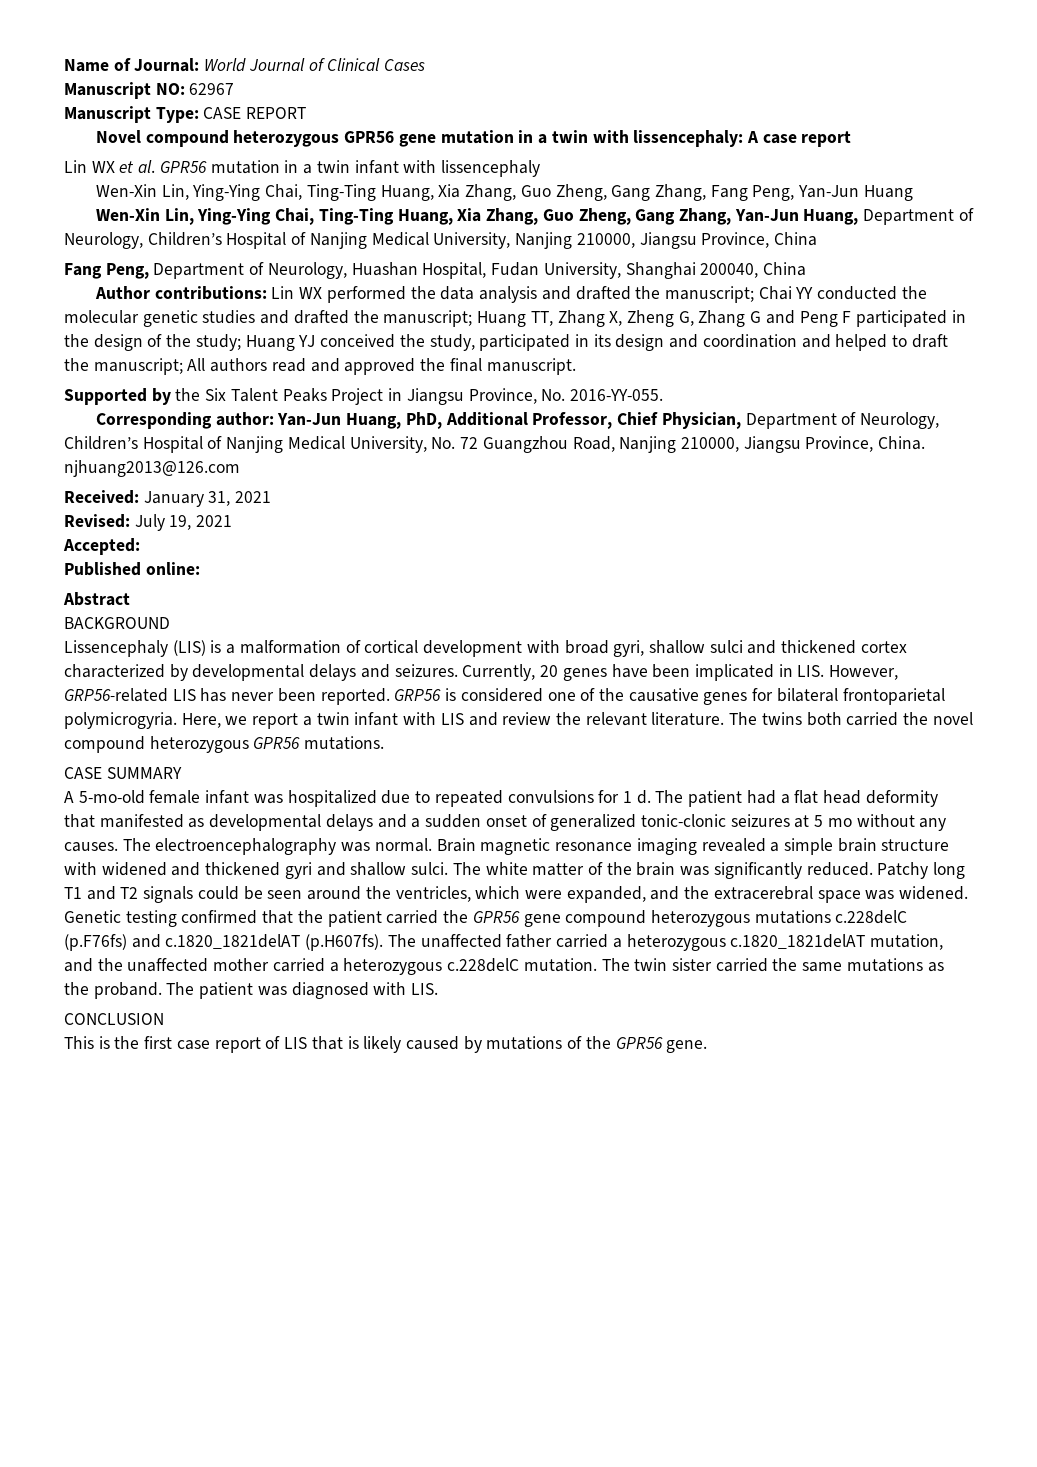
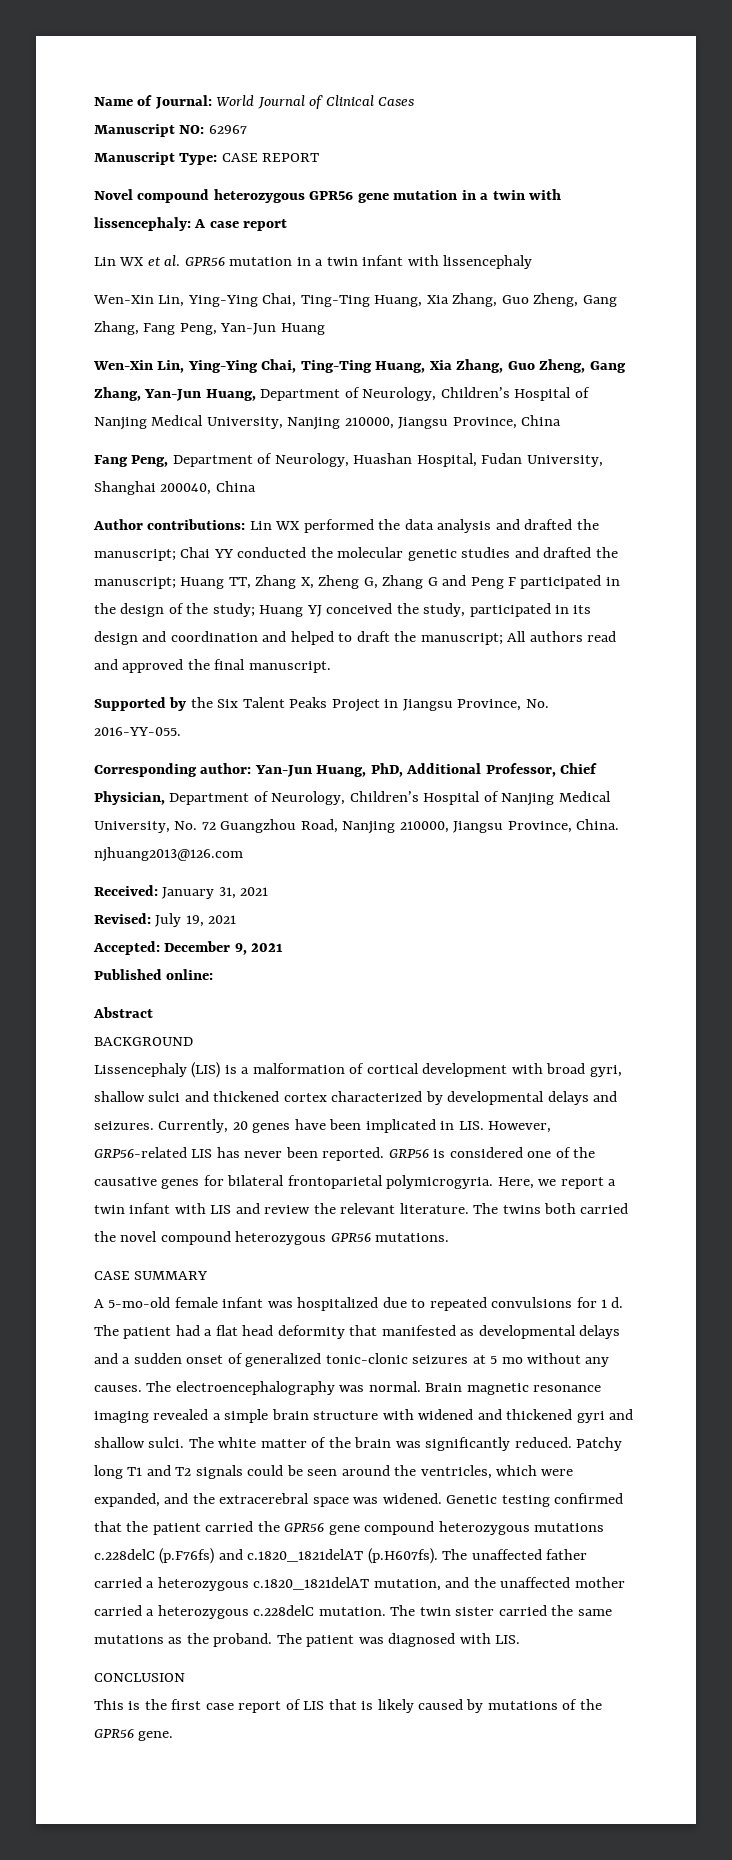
- Accepted:
+ Accepted: December 9, 2021

